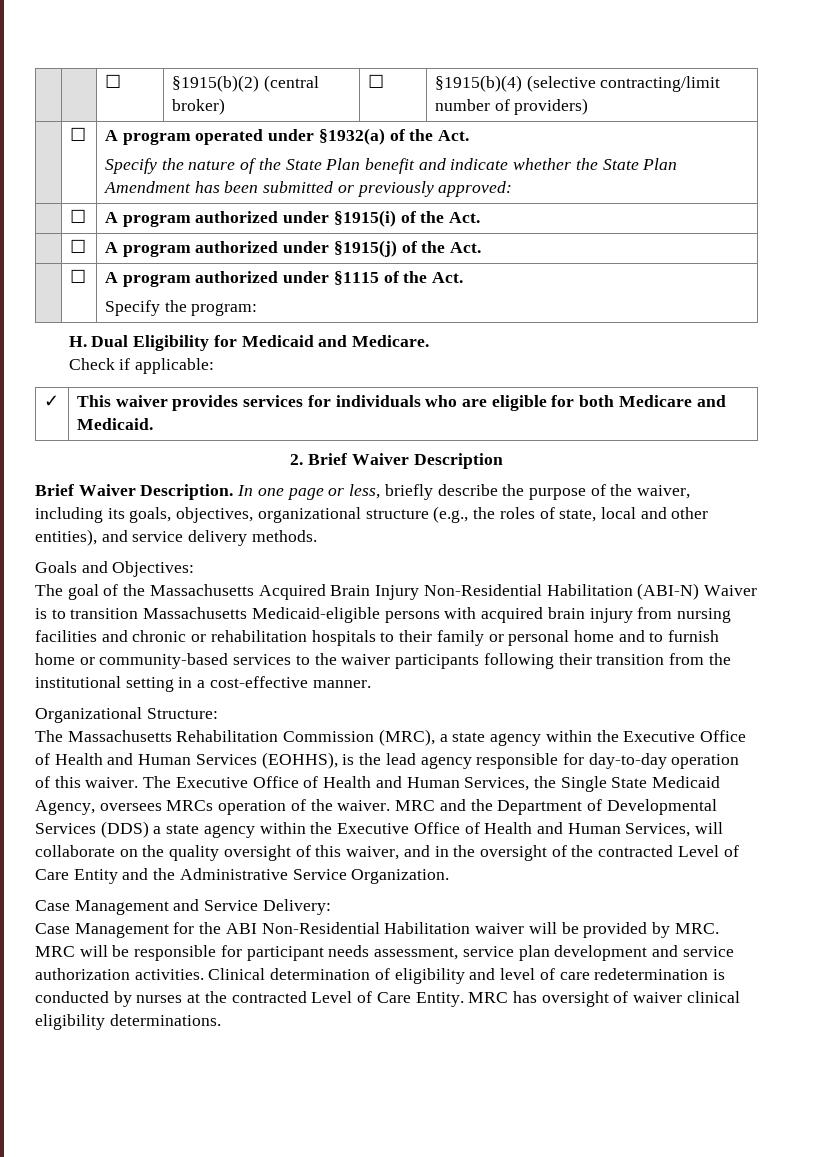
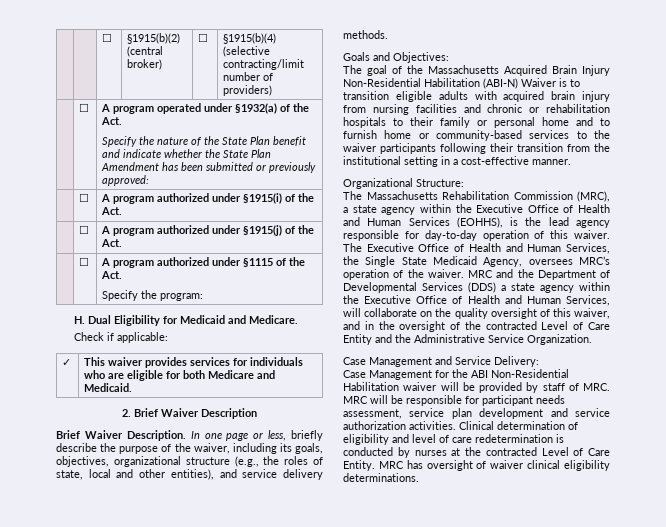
- The goal of the Massachusetts Acquired Brain Injury Non-Residential Habilitation (ABI-N) Waiver is to transition Massachusetts Medicaid-eligible persons with acquired brain injury from nursing facilities and chronic or rehabilitation hospitals to their family or personal home and to furnish home or community-based services to the waiver participants following their transition from the institutional setting in a cost-effective manner.
+ The goal of the Massachusetts Acquired Brain Injury Non-Residential Habilitation (ABI-N) Waiver is to transition eligible adults with acquired brain injury from nursing facilities and chronic or rehabilitation hospitals to their family or personal home and to furnish home or community-based services to the waiver participants following their transition from the institutional setting in a cost-effective manner.
- The Executive Office of Health and Human Services, the Single State Medicaid Agency, oversees MRCs operation of the waiver.
+ The Executive Office of Health and Human Services, the Single State Medicaid Agency, oversees MRC’s operation of the waiver.
- Case Management for the ABI Non-Residential Habilitation waiver will be provided by MRC. MRC will be responsible for participant needs assessment, service plan development and service authorization activities.
+ Case Management for the ABI Non-Residential Habilitation waiver will be provided by staff of MRC. MRC will be responsible for participant needs assessment, service plan development and service authorization activities.

